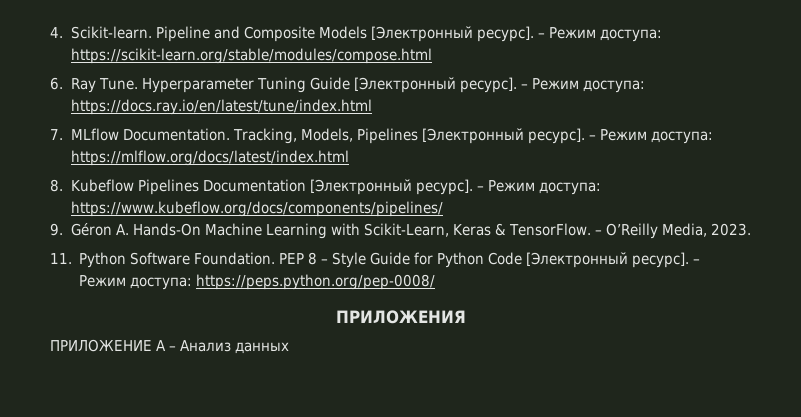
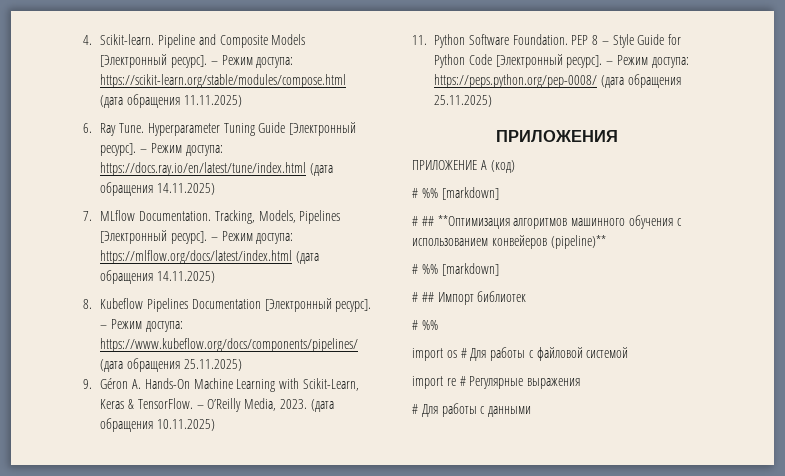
- – Режим доступа: https://scikit-learn.org/stable/modules/compose.html
+ – Режим доступа: https://scikit-learn.org/stable/modules/compose.html (дата обращения 11.11.2025)
- – Режим доступа: https://docs.ray.io/en/latest/tune/index.html
+ – Режим доступа: https://docs.ray.io/en/latest/tune/index.html (дата обращения 14.11.2025)
- – Режим доступа: https://mlflow.org/docs/latest/index.html
+ – Режим доступа: https://mlflow.org/docs/latest/index.html (дата обращения 14.11.2025)
- – Режим доступа: https://www.kubeflow.org/docs/components/pipelines/
+ – Режим доступа: https://www.kubeflow.org/docs/components/pipelines/ (дата обращения 25.11.2025)
+ (дата обращения 10.11.2025)
- – Режим доступа: https://peps.python.org/pep-0008/
+ – Режим доступа: https://peps.python.org/pep-0008/ (дата обращения 25.11.2025)
- ПРИЛОЖЕНИЕ А – Анализ данных
+ ПРИЛОЖЕНИЕ А (код)
+ # %% [markdown]
+ # ## **Оптимизация алгоритмов машинного обучения с использованием конвейеров (pipeline)**
+ # %% [markdown]
+ # ## Импорт библиотек
+ # %%
+ import os # Для работы с файловой системой
+ import re # Регулярные выражения
+ # Для работы с данными

